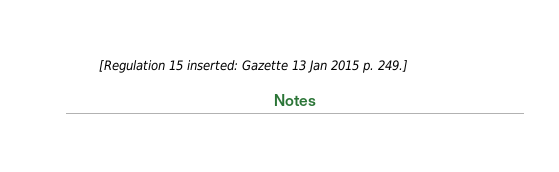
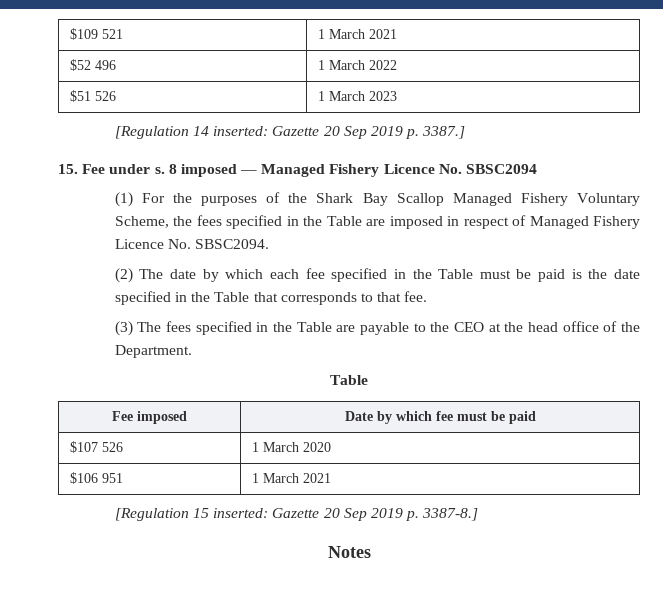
- [Regulation 15 inserted: Gazette 13 Jan 2015 p. 249.]
+ $109 521 | 1 March 2021
+ $52 496 | 1 March 2022
+ $51 526 | 1 March 2023
+ [Regulation 14 inserted: Gazette 20 Sep 2019 p. 3387.]
+ 15. Fee under s. 8 imposed — Managed Fishery Licence No. SBSC2094
+ (1) For the purposes of the Shark Bay Scallop Managed Fishery Voluntary Scheme, the fees specified in the Table are imposed in respect of Managed Fishery Licence No. SBSC2094.
+ (2) The date by which each fee specified in the Table must be paid is the date specified in the Table that corresponds to that fee.
+ (3) The fees specified in the Table are payable to the CEO at the head office of the Department.
+ Table
+ Fee imposed | Date by which fee must be paid
+ $107 526 | 1 March 2020
+ $106 951 | 1 March 2021
+ [Regulation 15 inserted: Gazette 20 Sep 2019 p. 3387-8.]

